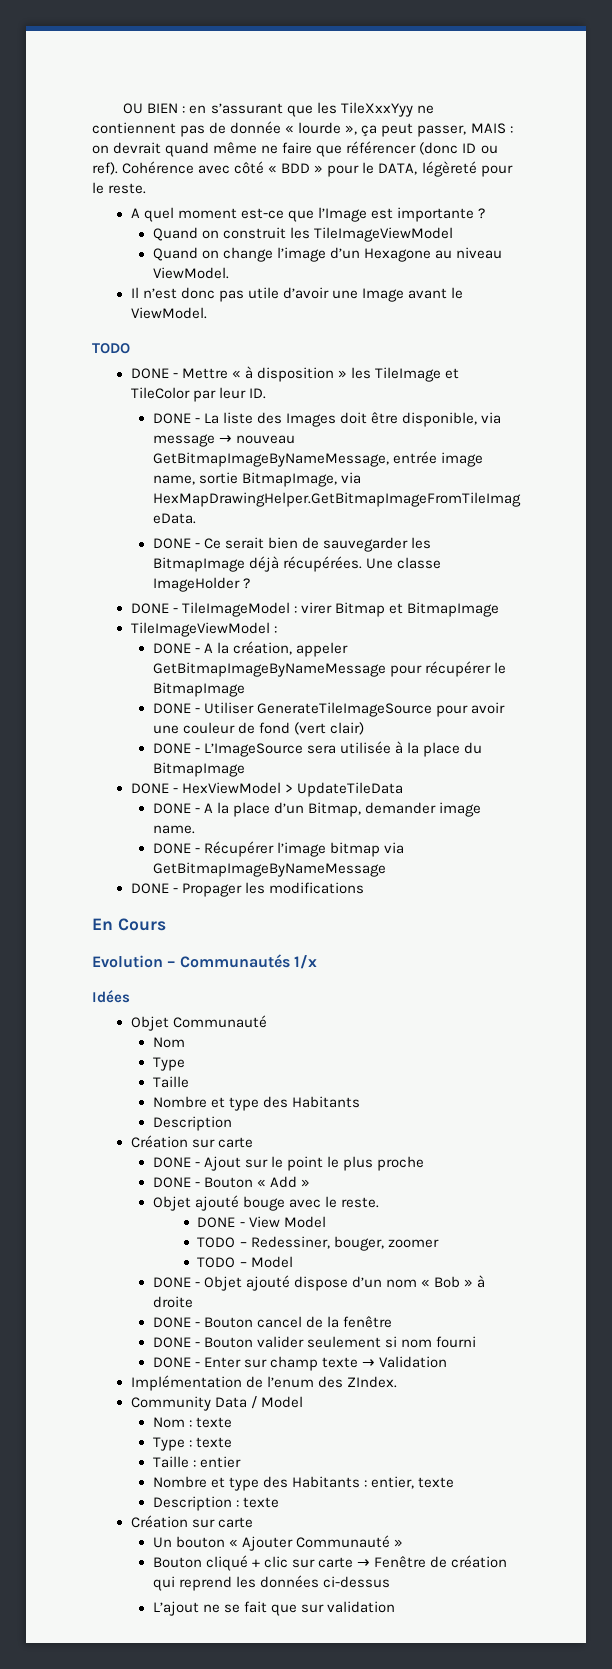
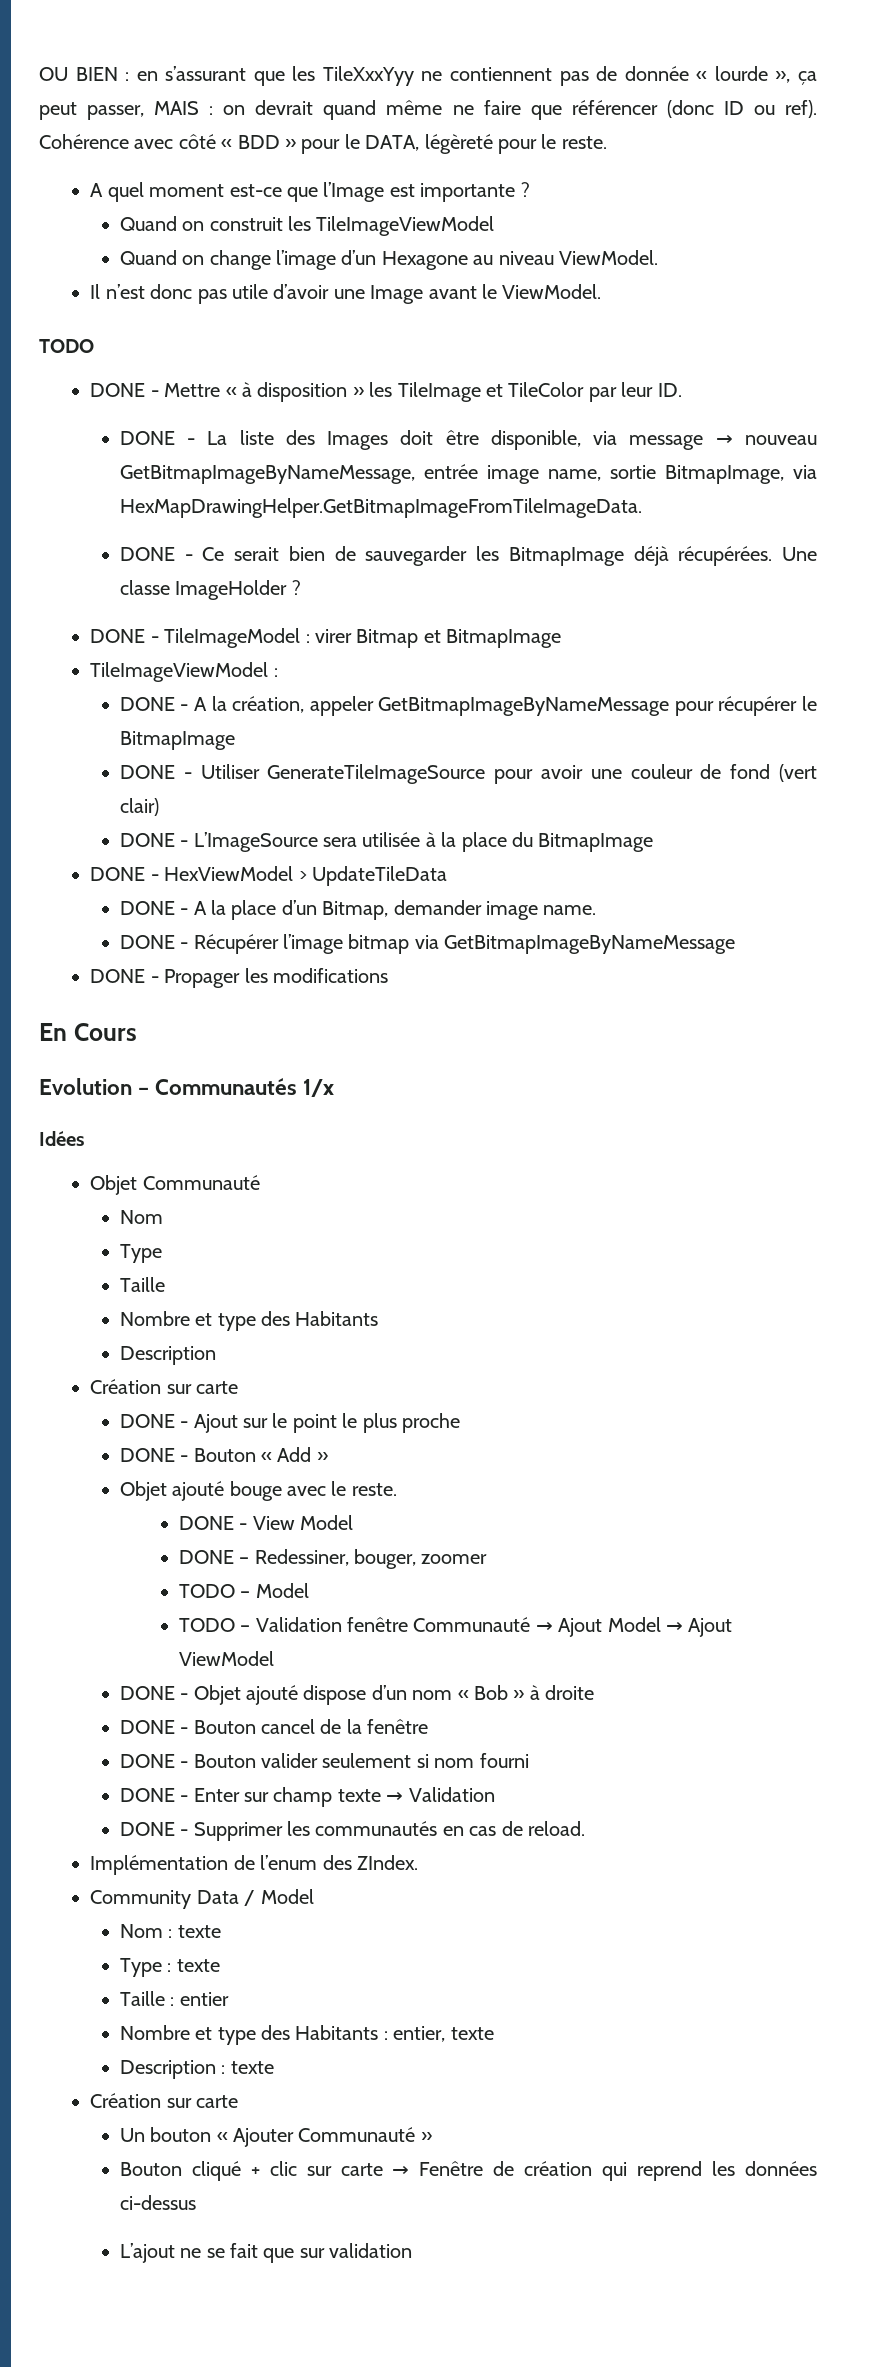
- TODO – Redessiner, bouger, zoomer
+ DONE – Redessiner, bouger, zoomer
+ TODO – Validation fenêtre Communauté → Ajout Model → Ajout ViewModel
+ DONE - Supprimer les communautés en cas de reload.

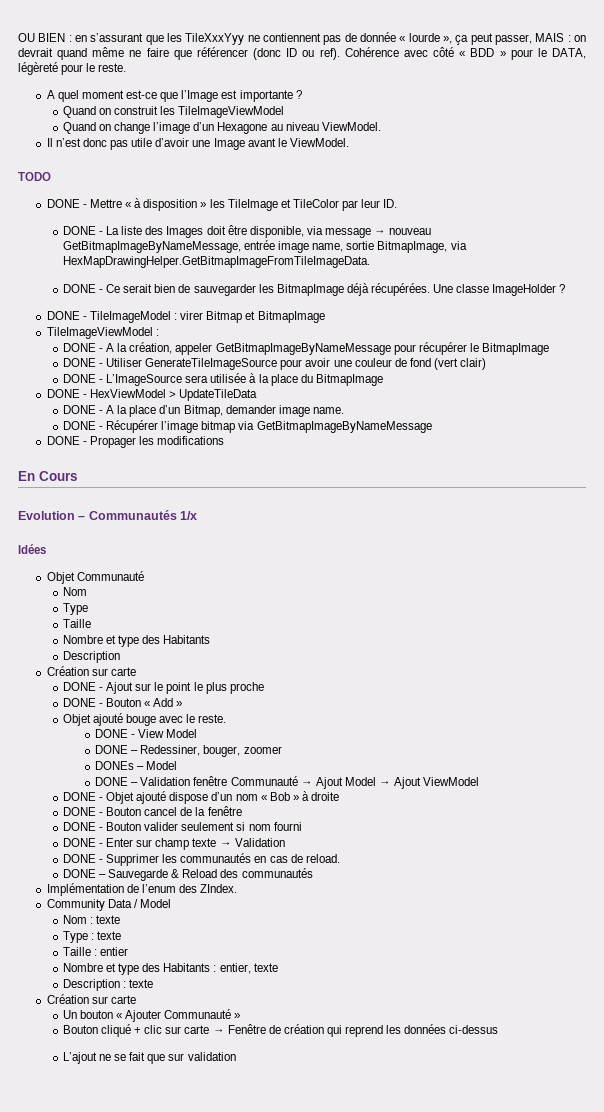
- TODO – Model
+ DONEs – Model
- TODO – Validation fenêtre Communauté → Ajout Model → Ajout ViewModel
+ DONE – Validation fenêtre Communauté → Ajout Model → Ajout ViewModel
+ DONE – Sauvegarde & Reload des communautés

